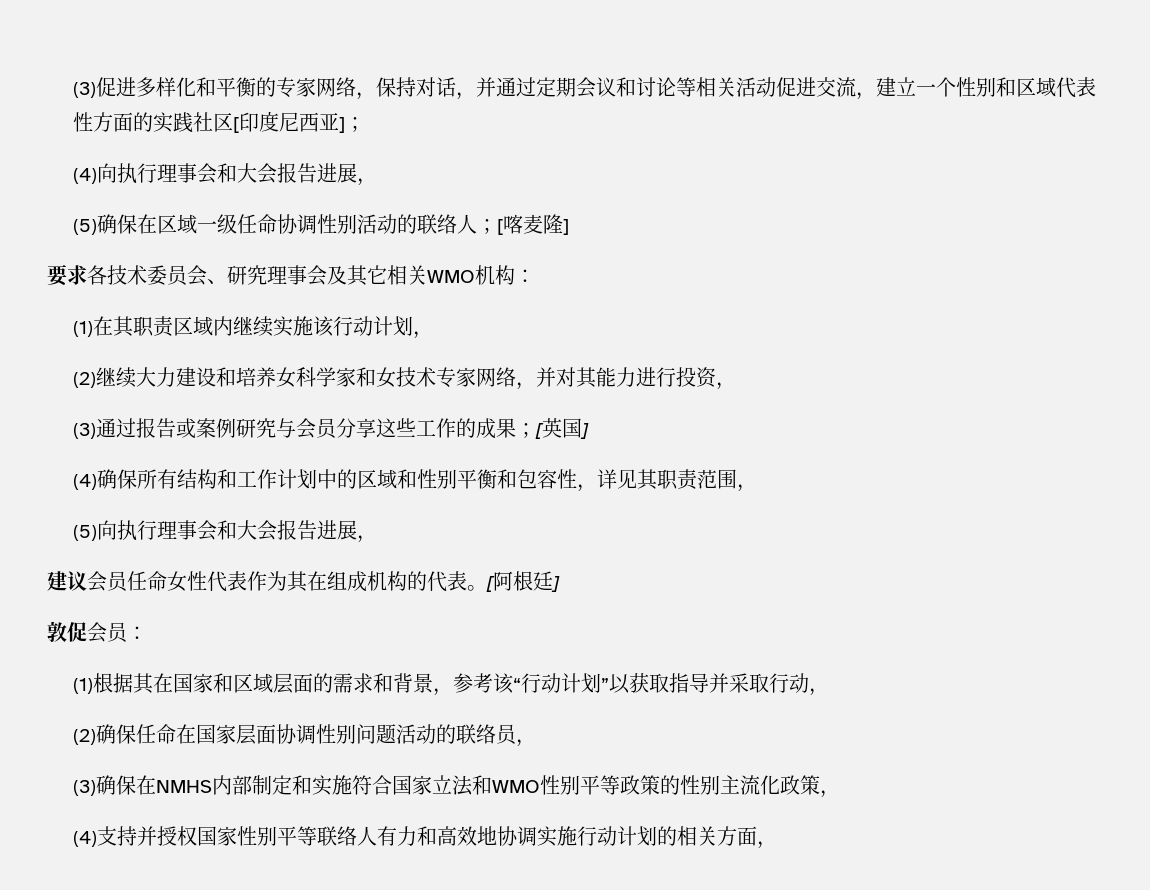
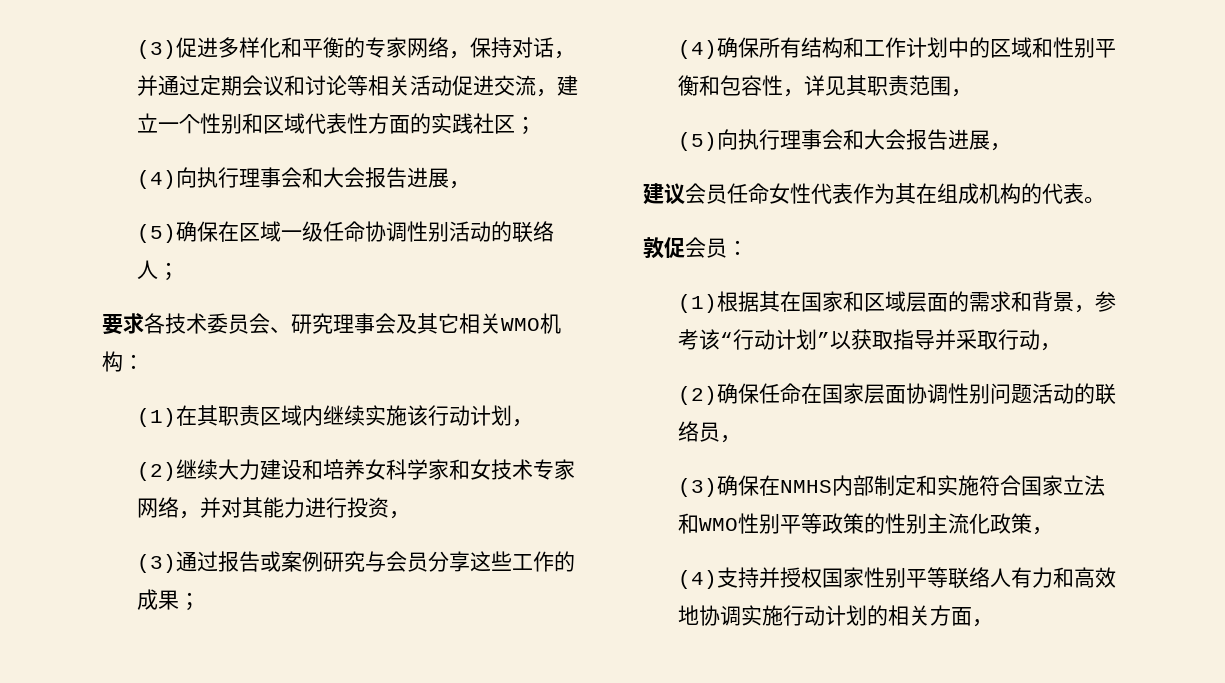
- (3)促进多样化和平衡的专家网络，保持对话，并通过定期会议和讨论等相关活动促进交流，建立一个性别和区域代表性方面的实践社区[印度尼西亚]；
+ (3)促进多样化和平衡的专家网络，保持对话，并通过定期会议和讨论等相关活动促进交流，建立一个性别和区域代表性方面的实践社区；
- (5)确保在区域一级任命协调性别活动的联络人；[喀麦隆]
+ (5)确保在区域一级任命协调性别活动的联络人；
- (3)通过报告或案例研究与会员分享这些工作的成果；[英国]
+ (3)通过报告或案例研究与会员分享这些工作的成果；
- [阿根廷]

